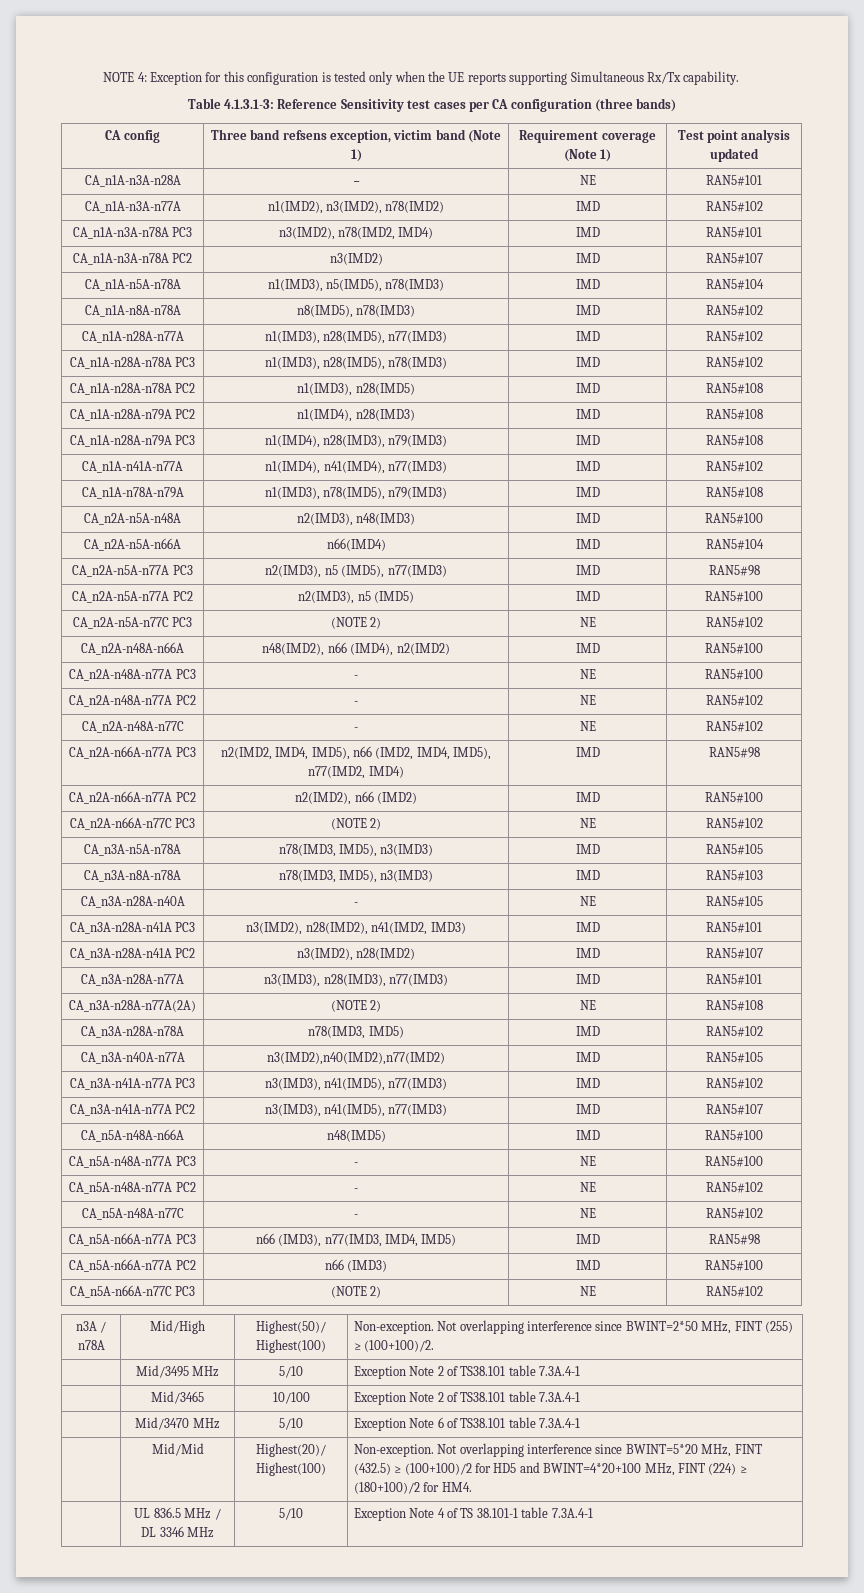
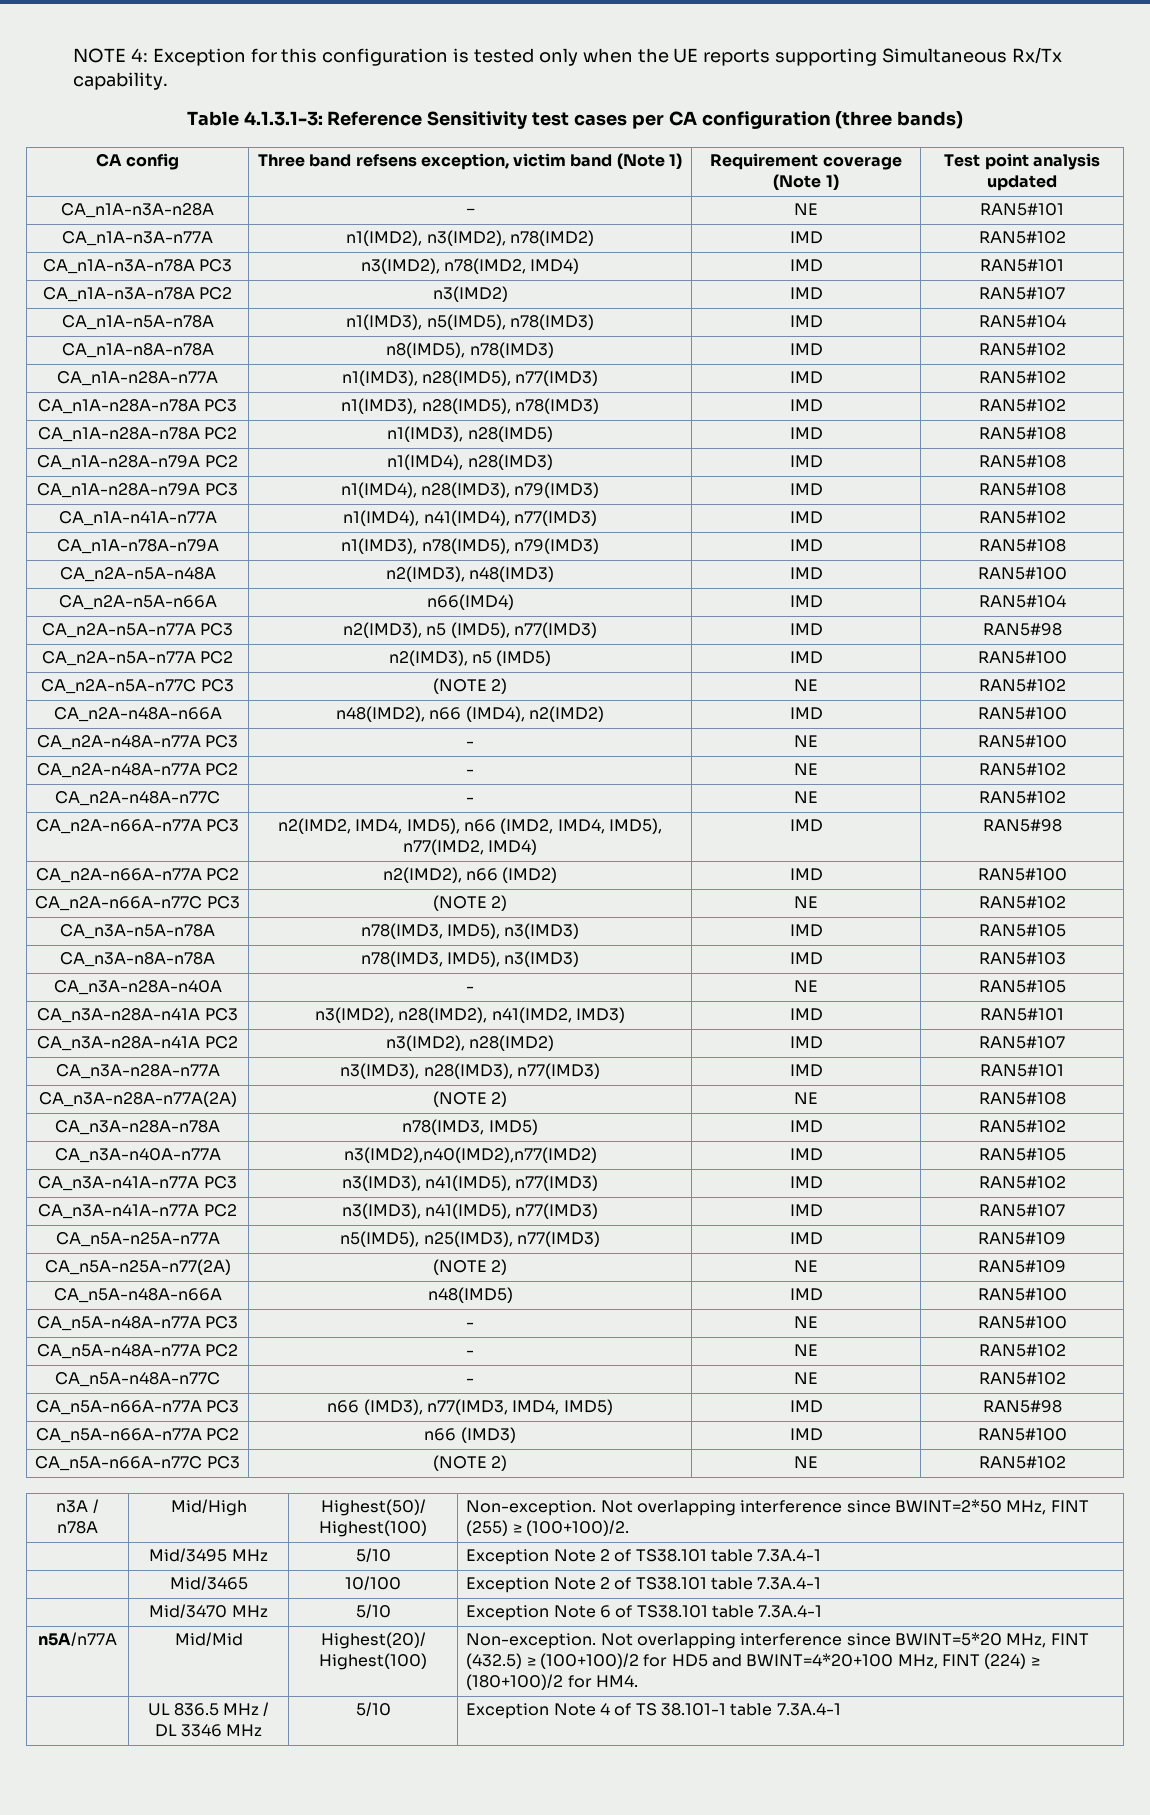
+ CA_n5A-n25A-n77A | n5(IMD5), n25(IMD3), n77(IMD3) | IMD | RAN5#109
+ CA_n5A-n25A-n77(2A) | (NOTE 2) | NE | RAN5#109
- | Mid/Mid | Highest(20)/ Highest(100) | Non-exception. Not overlapping interference since BWINT=5*20 MHz, FINT (432.5) ≥ (100+100)/2 for HD5 and BWINT=4*20+100 MHz, FINT (224) ≥ (180+100)/2 for HM4.
+ n5A/n77A | Mid/Mid | Highest(20)/ Highest(100) | Non-exception. Not overlapping interference since BWINT=5*20 MHz, FINT (432.5) ≥ (100+100)/2 for HD5 and BWINT=4*20+100 MHz, FINT (224) ≥ (180+100)/2 for HM4.

